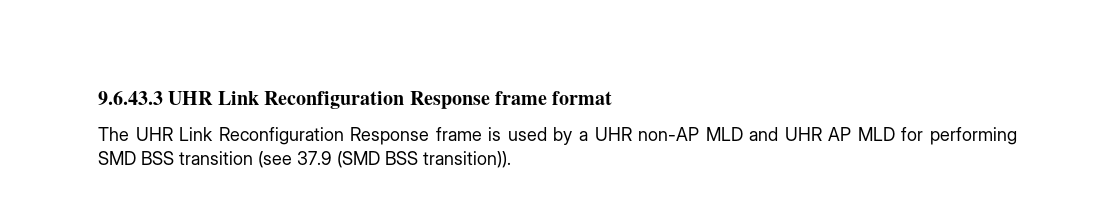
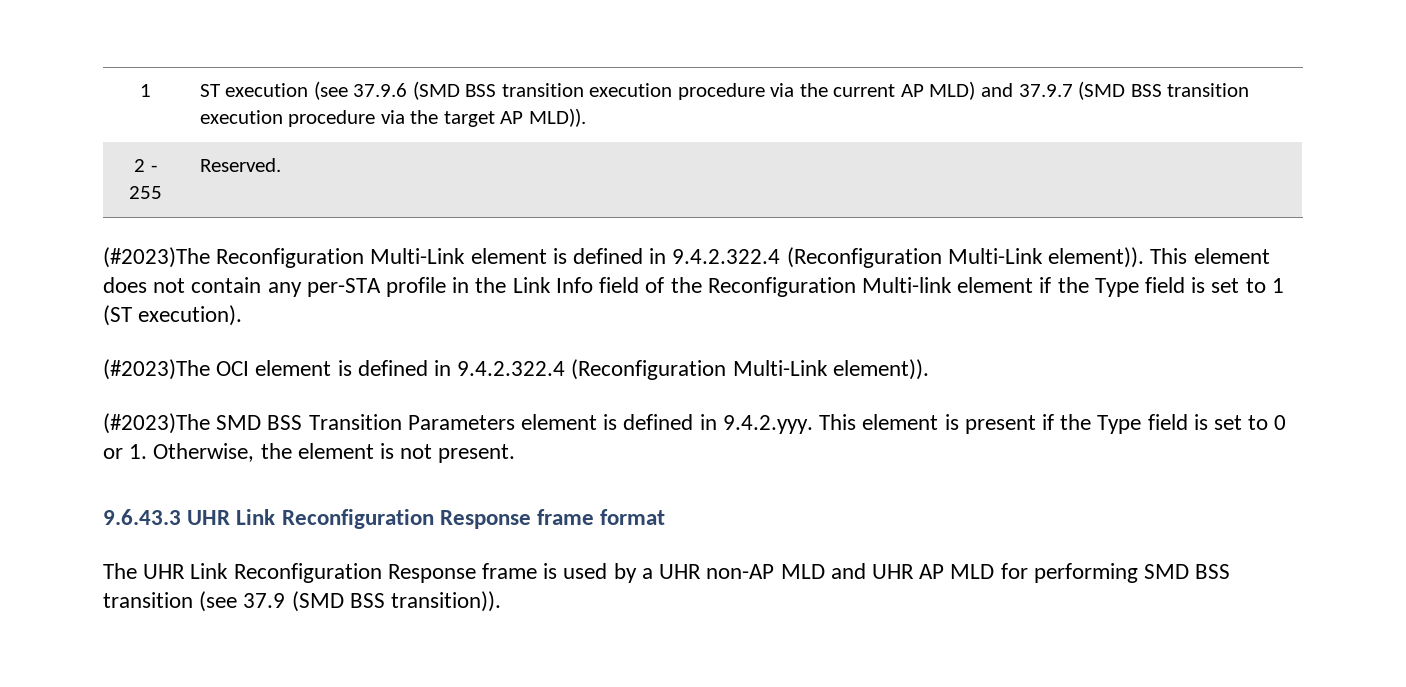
+ 1 | ST execution (see 37.9.6 (SMD BSS transition execution procedure via the current AP MLD) and 37.9.7 (SMD BSS transition execution procedure via the target AP MLD)).
+ 2 - 255 | Reserved.
+ (#2023)The Reconfiguration Multi-Link element is defined in 9.4.2.322.4 (Reconfiguration Multi-Link element)). This element does not contain any per-STA profile in the Link Info field of the Reconfiguration Multi-link element if the Type field is set to 1 (ST execution).
+ (#2023)The OCI element is defined in 9.4.2.322.4 (Reconfiguration Multi-Link element)).
+ (#2023)The SMD BSS Transition Parameters element is defined in 9.4.2.yyy. This element is present if the Type field is set to 0 or 1. Otherwise, the element is not present.

